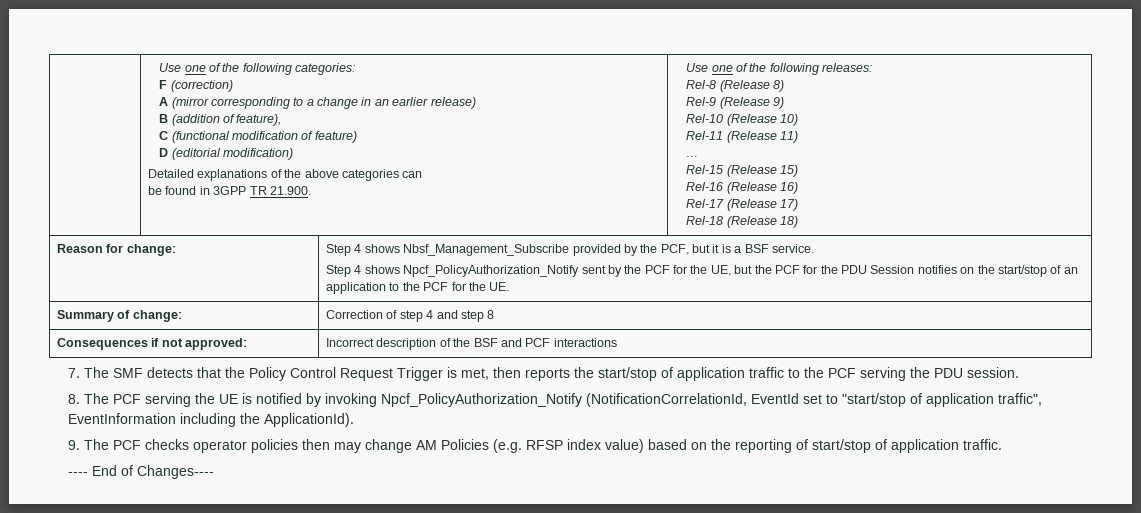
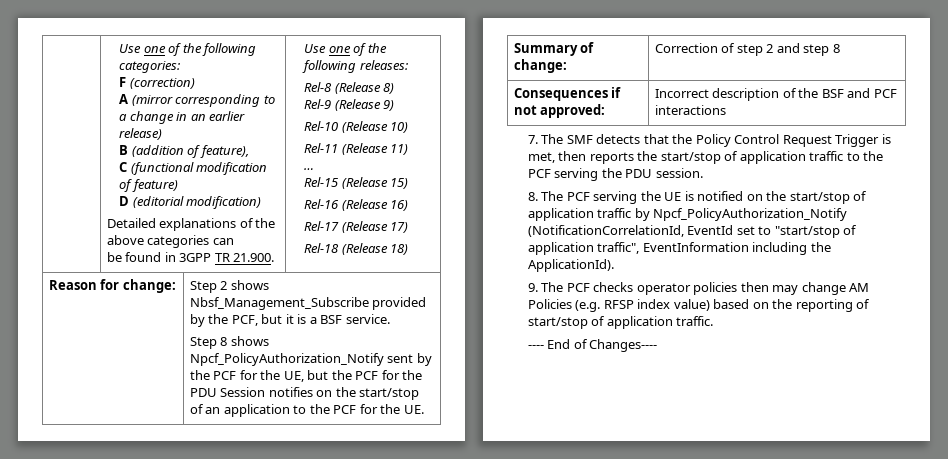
- Step 4 shows Nbsf_Management_Subscribe provided by the PCF, but it is a BSF service.
+ Step 2 shows Nbsf_Management_Subscribe provided by the PCF, but it is a BSF service.
- Step 4 shows Npcf_PolicyAuthorization_Notify sent by the PCF for the UE, but the PCF for the PDU Session notifies on the start/stop of an application to the PCF for the UE.
+ Step 8 shows Npcf_PolicyAuthorization_Notify sent by the PCF for the UE, but the PCF for the PDU Session notifies on the start/stop of an application to the PCF for the UE.
- Summary of change: | Correction of step 4 and step 8
+ Summary of change: | Correction of step 2 and step 8
- 8. The PCF serving the UE is notified by invoking Npcf_PolicyAuthorization_Notify (NotificationCorrelationId, EventId set to "start/stop of application traffic", EventInformation including the ApplicationId).
+ 8. The PCF serving the UE is notified on the start/stop of application traffic by Npcf_PolicyAuthorization_Notify (NotificationCorrelationId, EventId set to "start/stop of application traffic", EventInformation including the ApplicationId).

